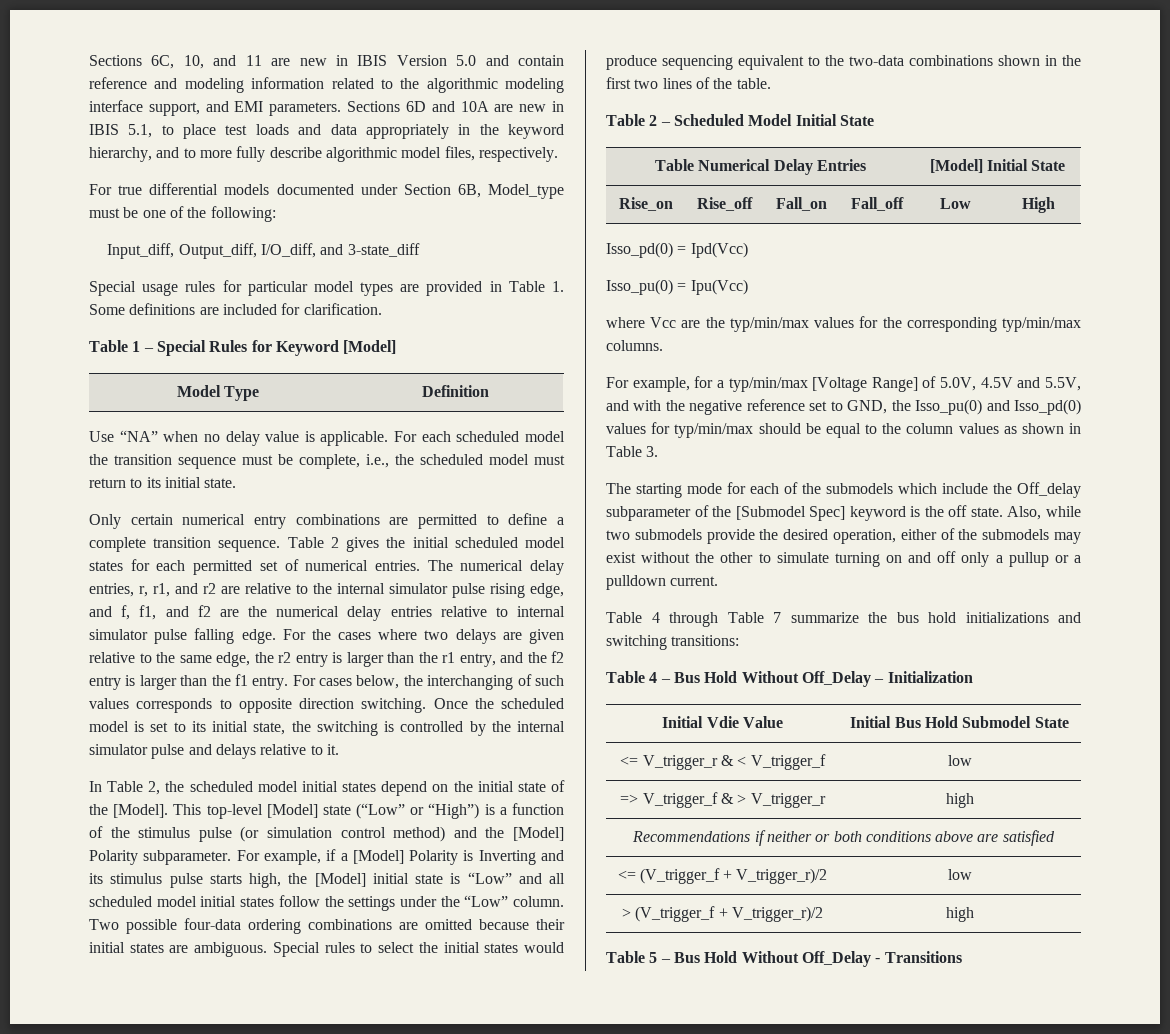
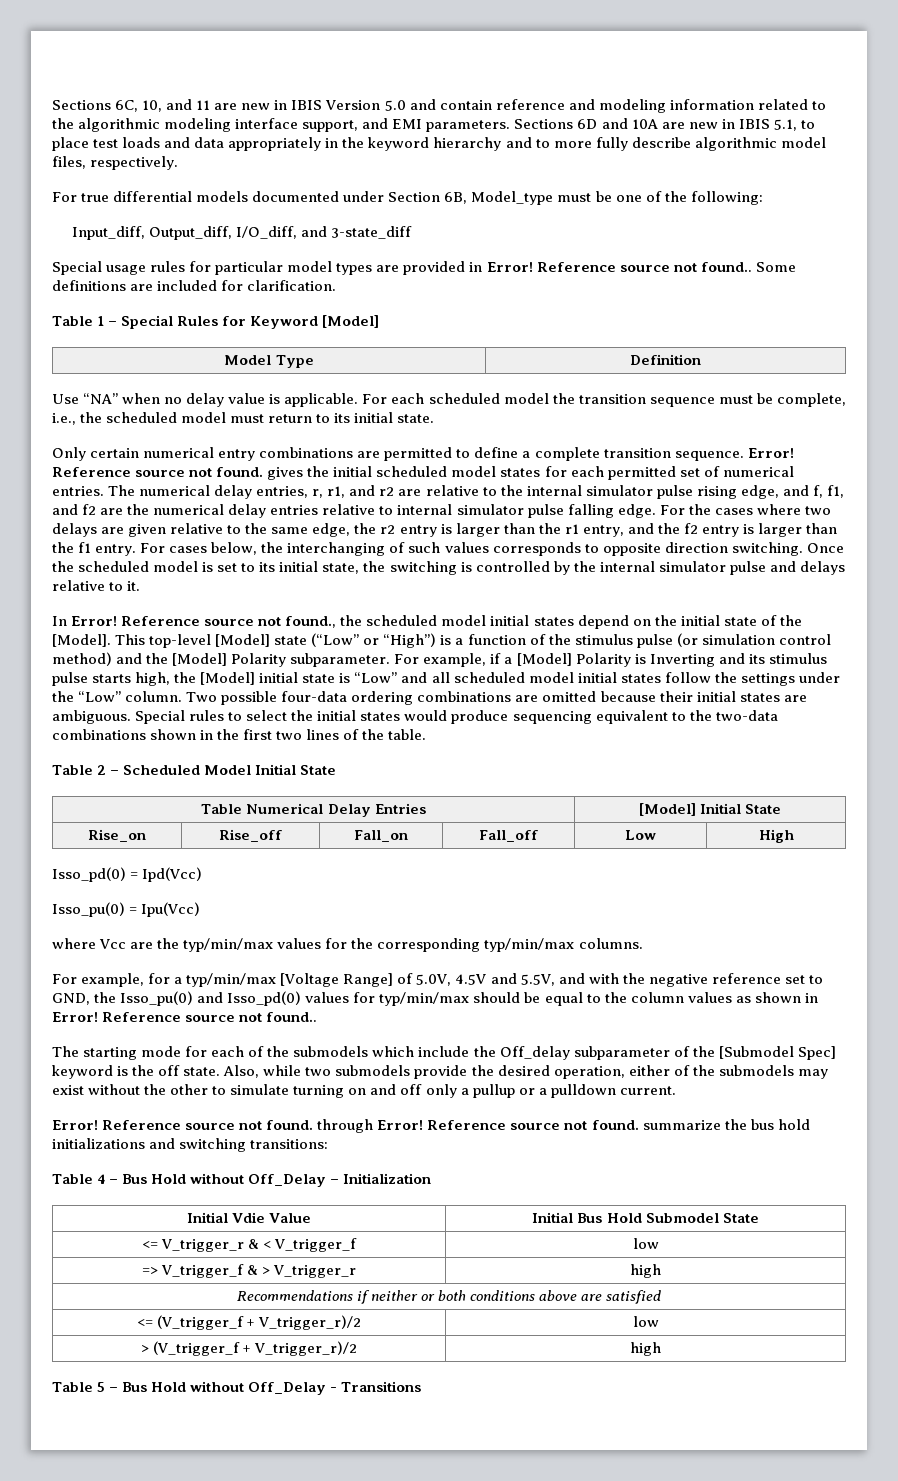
- Sections 6D and 10A are new in IBIS 5.1, to place test loads and data appropriately in the keyword hierarchy, and to more fully describe algorithmic model files, respectively.
+ Sections 6D and 10A are new in IBIS 5.1, to place test loads and data appropriately in the keyword hierarchy and to more fully describe algorithmic model files, respectively.
- Special usage rules for particular model types are provided in Table 1. Some definitions are included for clarification.
+ Special usage rules for particular model types are provided in Error! Reference source not found.. Some definitions are included for clarification.
- Table 2 gives the initial scheduled model states for each permitted set of numerical entries.
+ Error! Reference source not found. gives the initial scheduled model states for each permitted set of numerical entries.
- In Table 2, the scheduled model initial states depend on the initial state of the [Model].
+ In Error! Reference source not found., the scheduled model initial states depend on the initial state of the [Model].
- For example, for a typ/min/max [Voltage Range] of 5.0V, 4.5V and 5.5V, and with the negative reference set to GND, the Isso_pu(0) and Isso_pd(0) values for typ/min/max should be equal to the column values as shown in Table 3.
+ For example, for a typ/min/max [Voltage Range] of 5.0V, 4.5V and 5.5V, and with the negative reference set to GND, the Isso_pu(0) and Isso_pd(0) values for typ/min/max should be equal to the column values as shown in Error! Reference source not found..
- Table 4 through Table 7 summarize the bus hold initializations and switching transitions:
+ Error! Reference source not found. through Error! Reference source not found. summarize the bus hold initializations and switching transitions:
- Table 4 – Bus Hold Without Off_Delay – Initialization
+ Table 4 – Bus Hold without Off_Delay – Initialization
- Table 5 – Bus Hold Without Off_Delay - Transitions
+ Table 5 – Bus Hold without Off_Delay - Transitions

